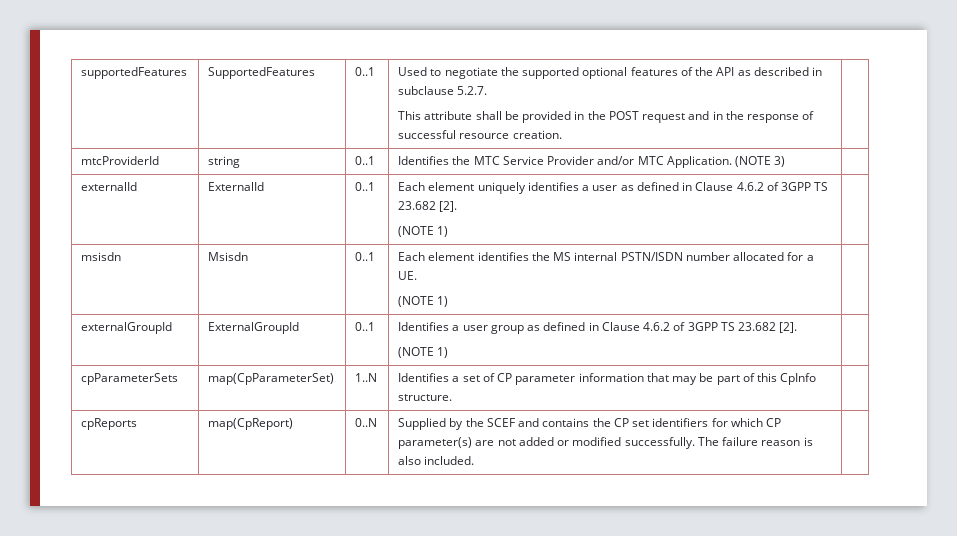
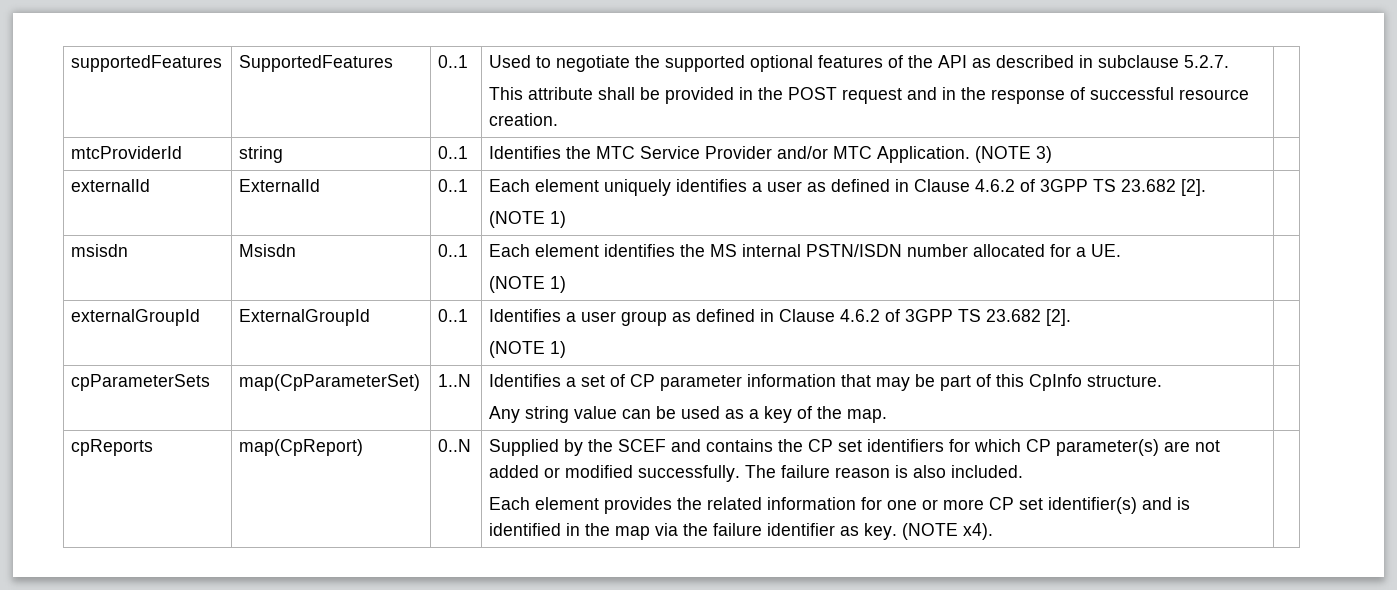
- cpParameterSets | map(CpParameterSet) | 1..N | Identifies a set of CP parameter information that may be part of this CpInfo structure. |
+ cpParameterSets | map(CpParameterSet) | 1..N | Identifies a set of CP parameter information that may be part of this CpInfo structure.
+ Any string value can be used as a key of the map. |
+ Each element provides the related information for one or more CP set identifier(s) and is identified in the map via the failure identifier as key. (NOTE x4).

